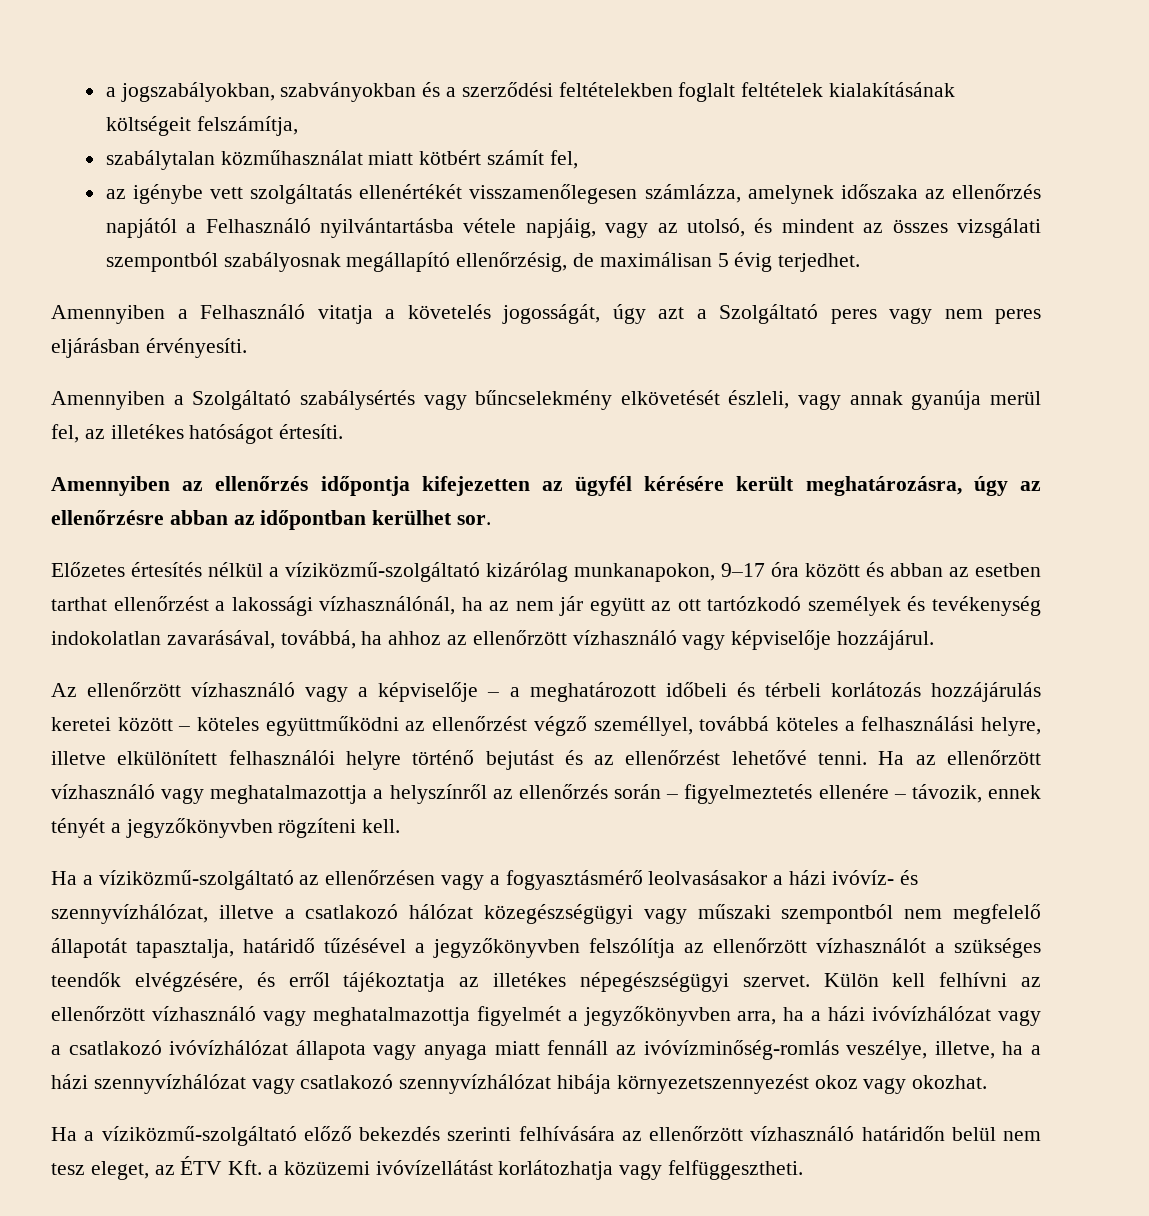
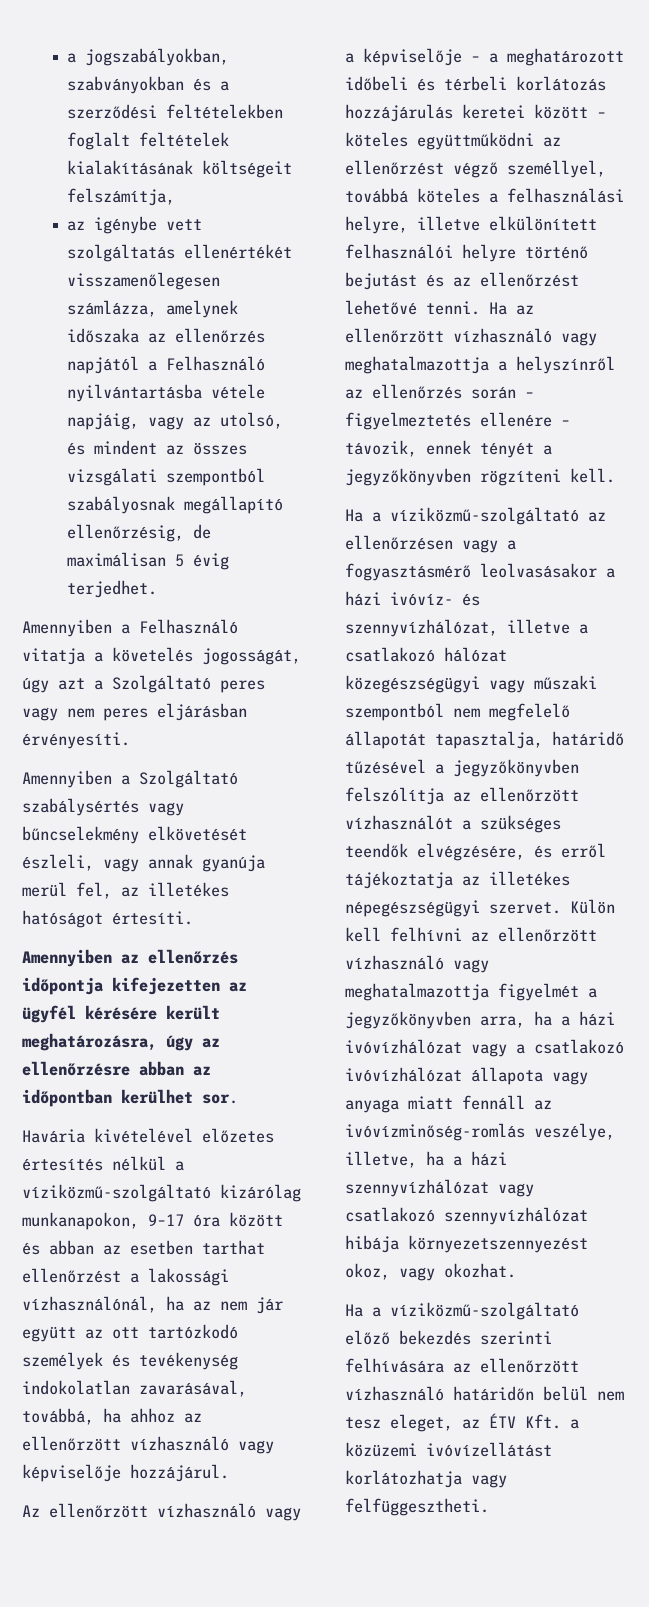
- szabálytalan közműhasználat miatt kötbért számít fel,
- Előzetes értesítés nélkül a víziközmű-szolgáltató kizárólag munkanapokon, 9–17 óra között és abban az esetben tarthat ellenőrzést a lakossági vízhasználónál, ha az nem jár együtt az ott tartózkodó személyek és tevékenység indokolatlan zavarásával, továbbá, ha ahhoz az ellenőrzött vízhasználó vagy képviselője hozzájárul.
+ Havária kivételével előzetes értesítés nélkül a víziközmű-szolgáltató kizárólag munkanapokon, 9–17 óra között és abban az esetben tarthat ellenőrzést a lakossági vízhasználónál, ha az nem jár együtt az ott tartózkodó személyek és tevékenység indokolatlan zavarásával, továbbá, ha ahhoz az ellenőrzött vízhasználó vagy képviselője hozzájárul.
- Külön kell felhívni az ellenőrzött vízhasználó vagy meghatalmazottja figyelmét a jegyzőkönyvben arra, ha a házi ivóvízhálózat vagy a csatlakozó ivóvízhálózat állapota vagy anyaga miatt fennáll az ivóvízminőség-romlás veszélye, illetve, ha a házi szennyvízhálózat vagy csatlakozó szennyvízhálózat hibája környezetszennyezést okoz vagy okozhat.
+ Külön kell felhívni az ellenőrzött vízhasználó vagy meghatalmazottja figyelmét a jegyzőkönyvben arra, ha a házi ivóvízhálózat vagy a csatlakozó ivóvízhálózat állapota vagy anyaga miatt fennáll az ivóvízminőség-romlás veszélye, illetve, ha a házi szennyvízhálózat vagy csatlakozó szennyvízhálózat hibája környezetszennyezést okoz, vagy okozhat.

